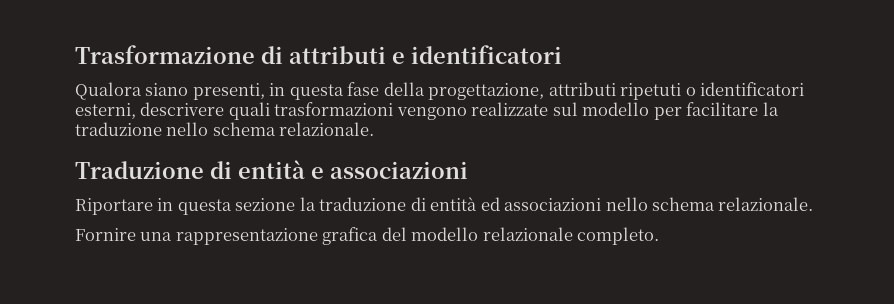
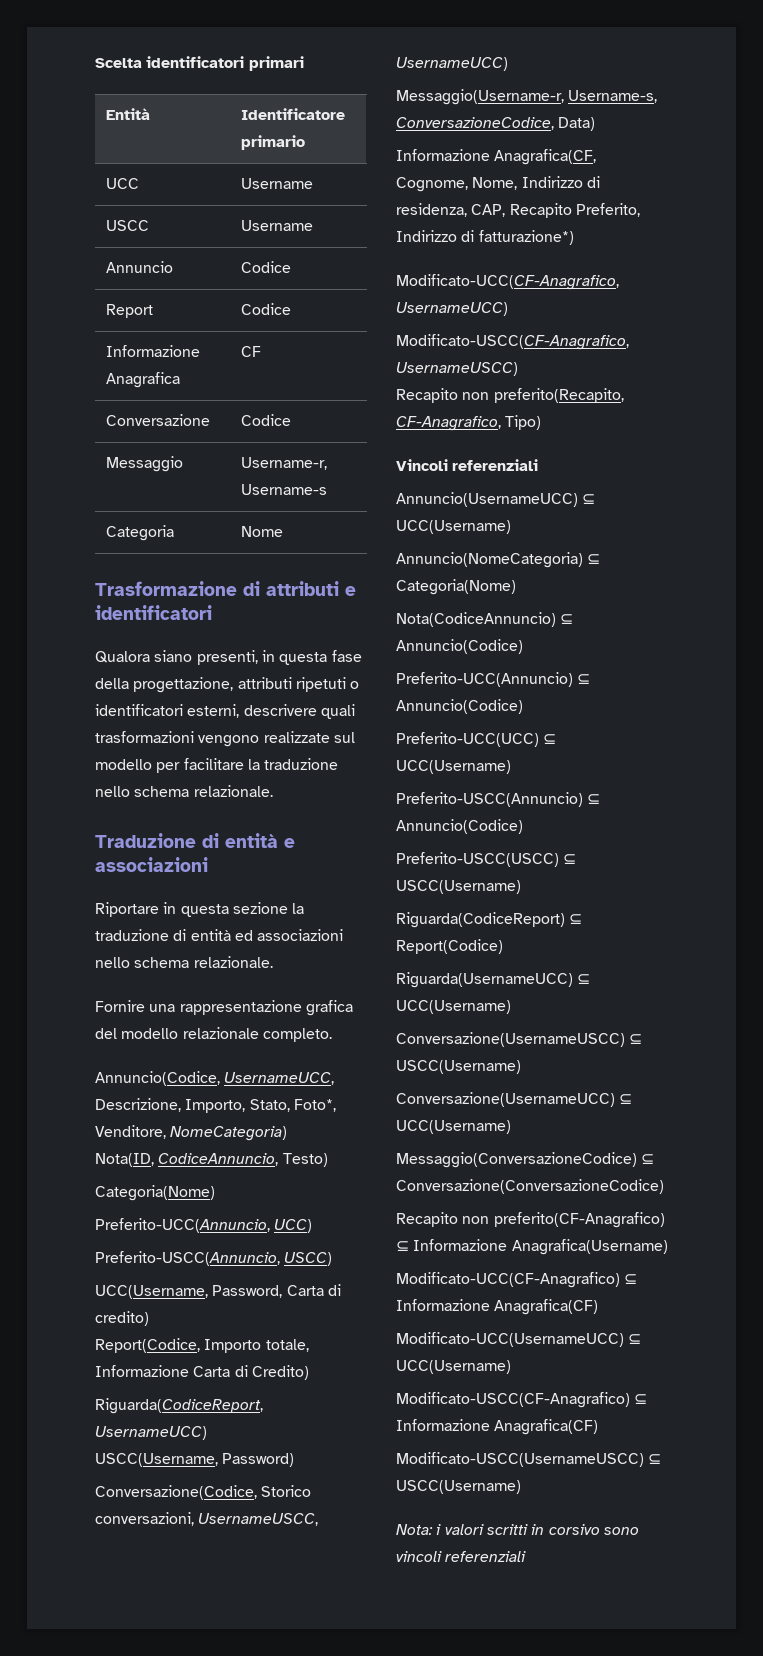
+ Scelta identificatori primari
+ Entità | Identificatore primario
+ UCC | Username
+ USCC | Username
+ Annuncio | Codice
+ Report | Codice
+ Informazione Anagrafica | CF
+ Conversazione | Codice
+ Messaggio | Username-r, Username-s
+ Categoria | Nome
+ Annuncio(Codice, UsernameUCC, Descrizione, Importo, Stato, Foto*, Venditore, NomeCategoria)
+ Nota(ID, CodiceAnnuncio, Testo)
+ Categoria(Nome)
+ Preferito-UCC(Annuncio, UCC)
+ Preferito-USCC(Annuncio, USCC)
+ UCC(Username, Password, Carta di credito)
+ Report(Codice, Importo totale, Informazione Carta di Credito)
+ Riguarda(CodiceReport, UsernameUCC)
+ USCC(Username, Password)
+ Conversazione(Codice, Storico conversazioni, UsernameUSCC, UsernameUCC)
+ Messaggio(Username-r, Username-s, ConversazioneCodice, Data)
+ Informazione Anagrafica(CF, Cognome, Nome, Indirizzo di residenza, CAP, Recapito Preferito, Indirizzo di fatturazione*)
+ Modificato-UCC(CF-Anagrafico, UsernameUCC)
+ Modificato-USCC(CF-Anagrafico, UsernameUSCC)
+ Recapito non preferito(Recapito, CF-Anagrafico, Tipo)
+ Vincoli referenziali
+ Annuncio(UsernameUCC) ⊆ UCC(Username)
+ Annuncio(NomeCategoria) ⊆ Categoria(Nome)
+ Nota(CodiceAnnuncio) ⊆ Annuncio(Codice)
+ Preferito-UCC(Annuncio) ⊆ Annuncio(Codice)
+ Preferito-UCC(UCC) ⊆ UCC(Username)
+ Preferito-USCC(Annuncio) ⊆ Annuncio(Codice)
+ Preferito-USCC(USCC) ⊆ USCC(Username)
+ Riguarda(CodiceReport) ⊆ Report(Codice)
+ Riguarda(UsernameUCC) ⊆ UCC(Username)
+ Conversazione(UsernameUSCC) ⊆ USCC(Username)
+ Conversazione(UsernameUCC) ⊆ UCC(Username)
+ Messaggio(ConversazioneCodice) ⊆ Conversazione(ConversazioneCodice)
+ Recapito non preferito(CF-Anagrafico) ⊆ Informazione Anagrafica(Username)
+ Modificato-UCC(CF-Anagrafico) ⊆ Informazione Anagrafica(CF)
+ Modificato-UCC(UsernameUCC) ⊆ UCC(Username)
+ Modificato-USCC(CF-Anagrafico) ⊆ Informazione Anagrafica(CF)
+ Modificato-USCC(UsernameUSCC) ⊆ USCC(Username)
+ Nota: i valori scritti in corsivo sono vincoli referenziali

